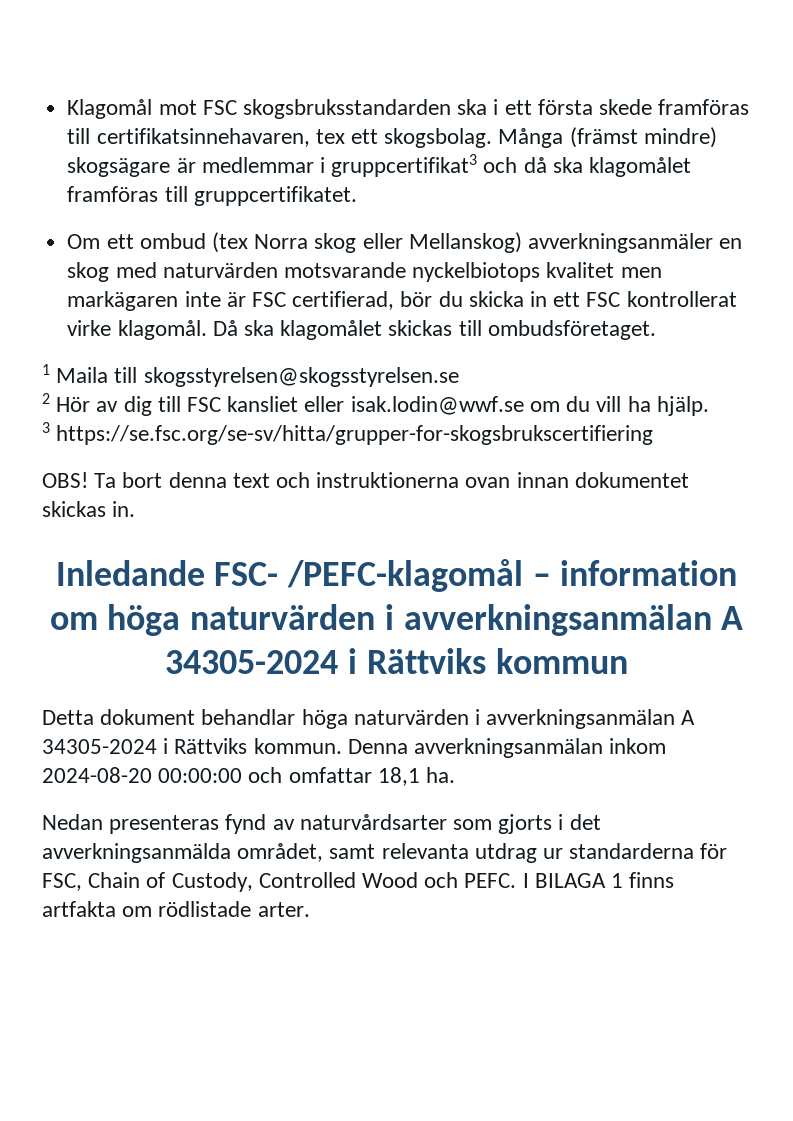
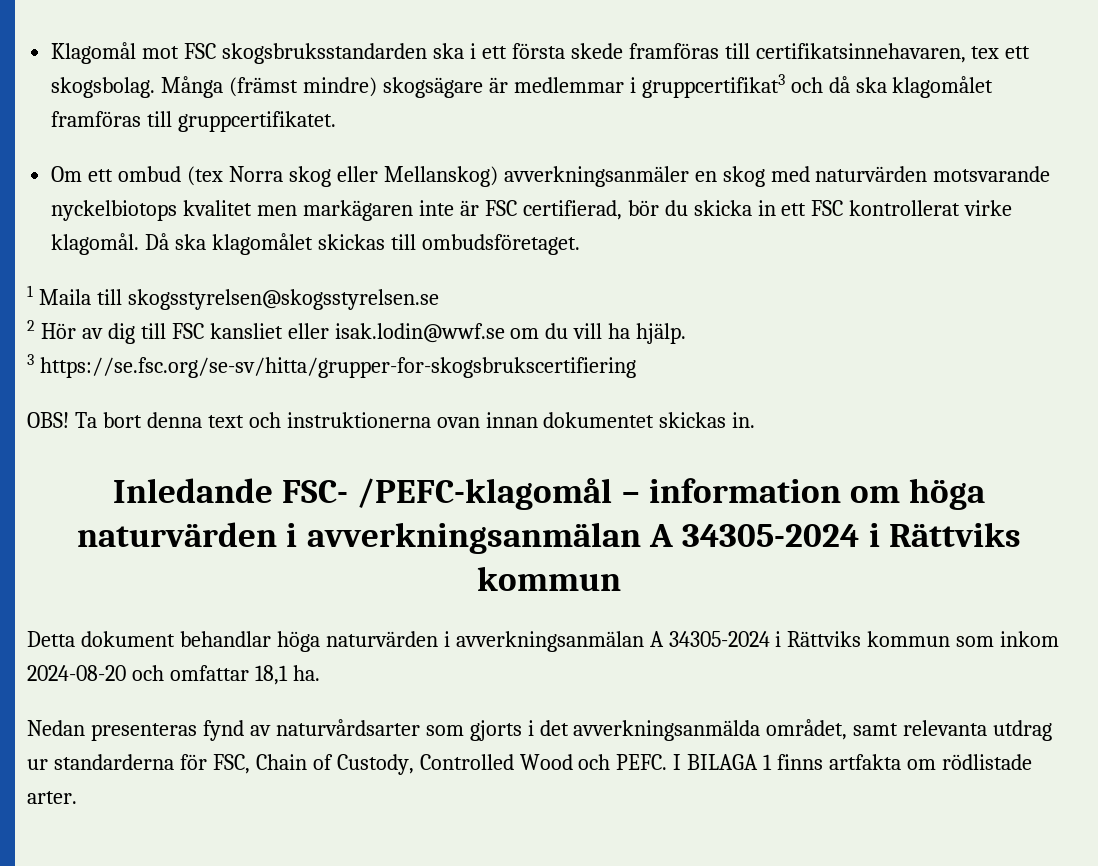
- Detta dokument behandlar höga naturvärden i avverkningsanmälan A 34305-2024 i Rättviks kommun. Denna avverkningsanmälan inkom 2024-08-20 00:00:00 och omfattar 18,1 ha.
+ Detta dokument behandlar höga naturvärden i avverkningsanmälan A 34305-2024 i Rättviks kommun som inkom 2024-08-20 och omfattar 18,1 ha.

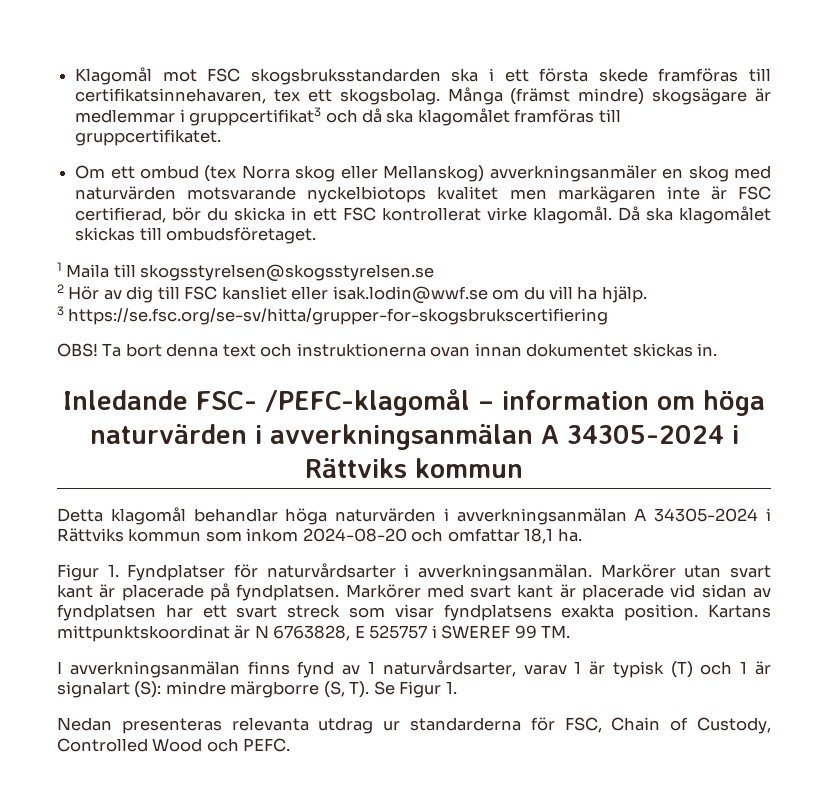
- Detta dokument behandlar höga naturvärden i avverkningsanmälan A 34305-2024 i Rättviks kommun som inkom 2024-08-20 och omfattar 18,1 ha.
+ Detta klagomål behandlar höga naturvärden i avverkningsanmälan A 34305-2024 i Rättviks kommun som inkom 2024-08-20 och omfattar 18,1 ha.
- Nedan presenteras fynd av naturvårdsarter som gjorts i det avverkningsanmälda området, samt relevanta utdrag ur standarderna för FSC, Chain of Custody, Controlled Wood och PEFC. I BILAGA 1 finns artfakta om rödlistade arter.
+ Figur 1. Fyndplatser för naturvårdsarter i avverkningsanmälan. Markörer utan svart kant är placerade på fyndplatsen. Markörer med svart kant är placerade vid sidan av fyndplatsen har ett svart streck som visar fyndplatsens exakta position. Kartans mittpunktskoordinat är N 6763828, E 525757 i SWEREF 99 TM.
+ I avverkningsanmälan finns fynd av 1 naturvårdsarter, varav 1 är typisk (T) och 1 är signalart (S): mindre märgborre (S, T). Se Figur 1.
+ Nedan presenteras relevanta utdrag ur standarderna för FSC, Chain of Custody, Controlled Wood och PEFC.

